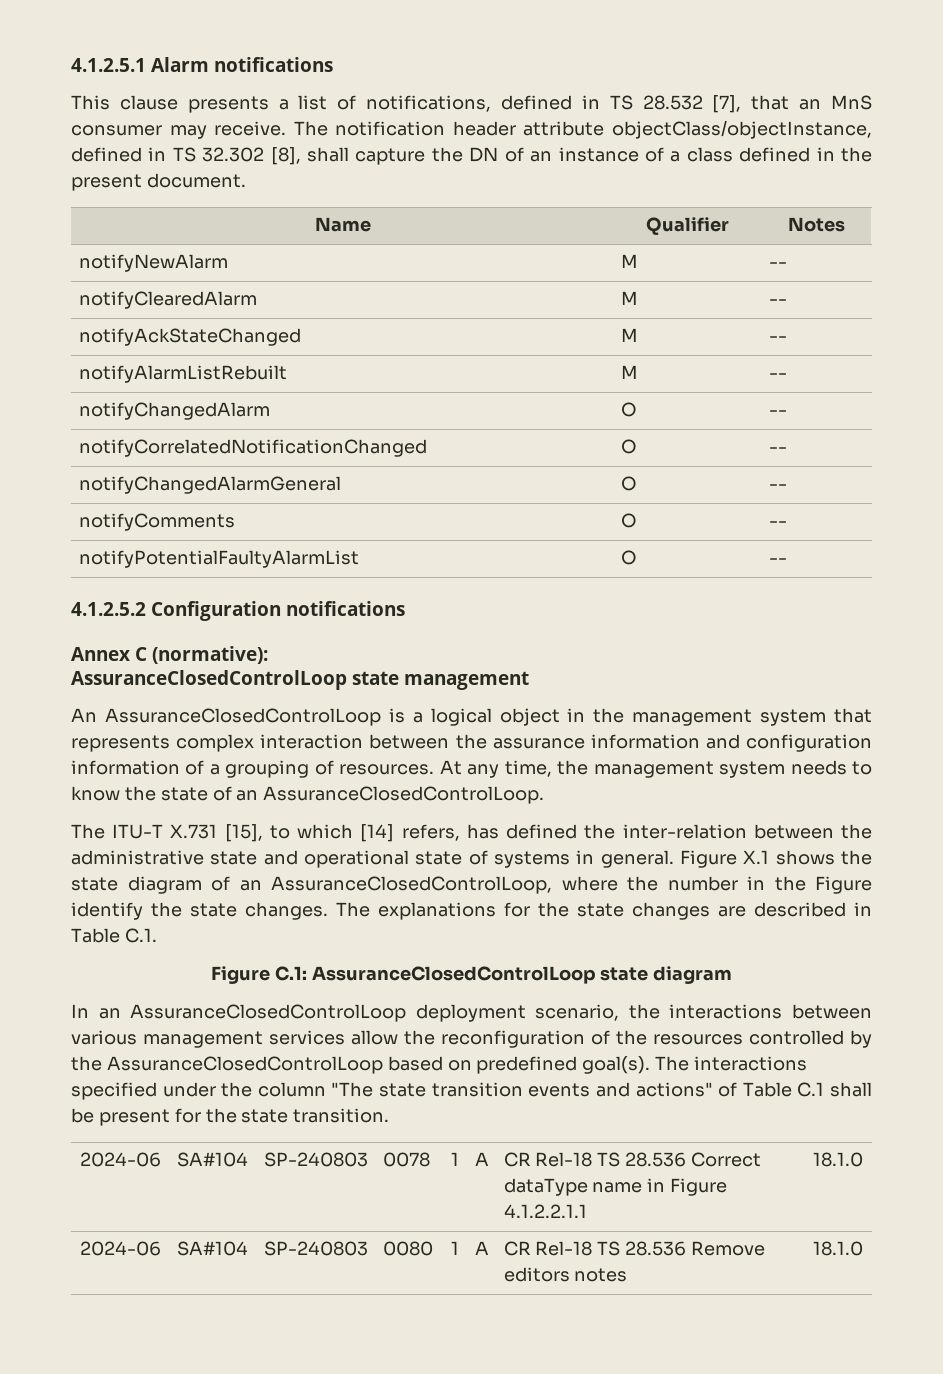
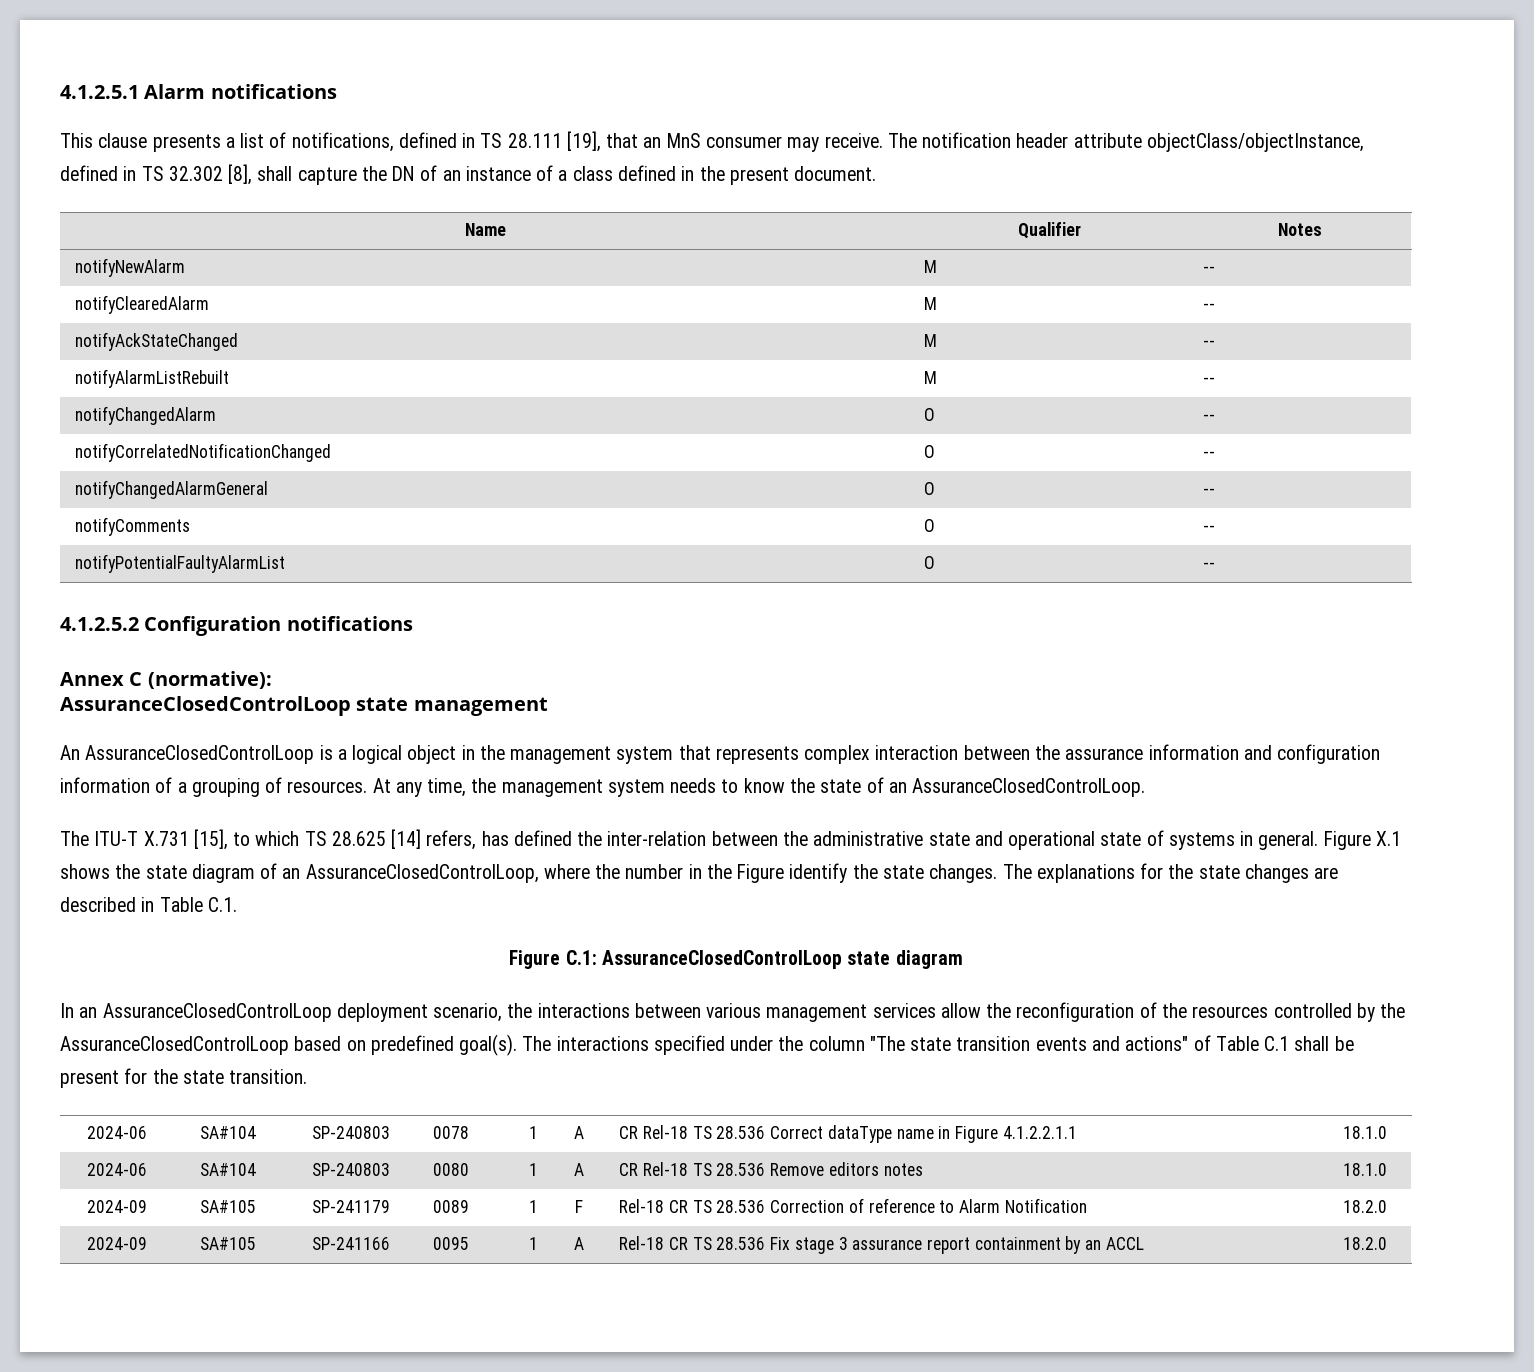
- This clause presents a list of notifications, defined in TS 28.532 [7], that an MnS consumer may receive.
+ This clause presents a list of notifications, defined in TS 28.111 [19], that an MnS consumer may receive.
- The ITU-T X.731 [15], to which [14] refers, has defined the inter-relation between the administrative state and operational state of systems in general.
+ The ITU-T X.731 [15], to which TS 28.625 [14] refers, has defined the inter-relation between the administrative state and operational state of systems in general.
+ 2024-09 | SA#105 | SP-241179 | 0089 | 1 | F | Rel-18 CR TS 28.536 Correction of reference to Alarm Notification | 18.2.0
+ 2024-09 | SA#105 | SP-241166 | 0095 | 1 | A | Rel-18 CR TS 28.536 Fix stage 3 assurance report containment by an ACCL | 18.2.0

